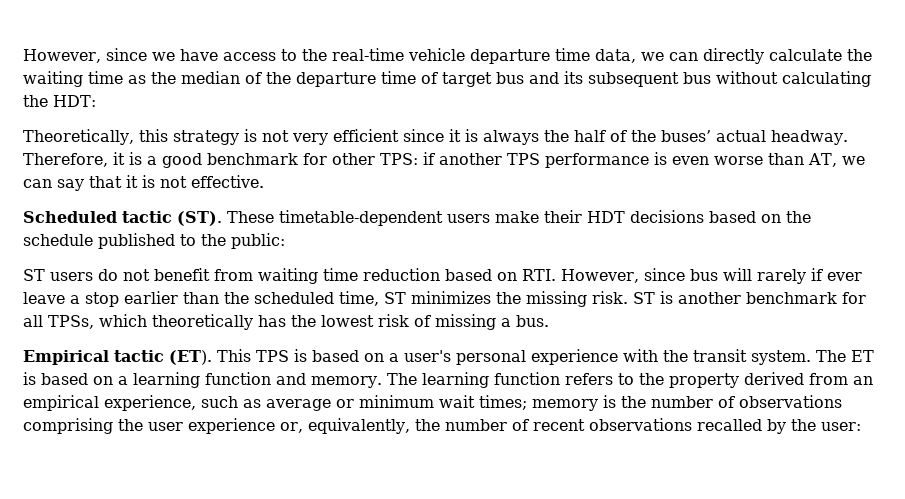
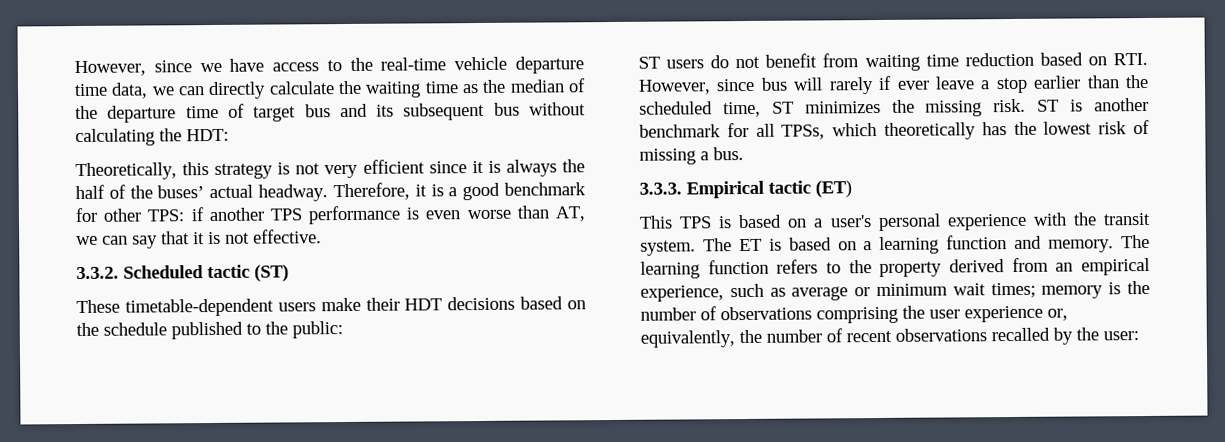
- Scheduled tactic (ST). These timetable-dependent users make their HDT decisions based on the schedule published to the public:
+ 3.3.2. Scheduled tactic (ST)
+ These timetable-dependent users make their HDT decisions based on the schedule published to the public:
- Empirical tactic (ET). This TPS is based on a user's personal experience with the transit system.
+ 3.3.3. Empirical tactic (ET)
+ This TPS is based on a user's personal experience with the transit system.

